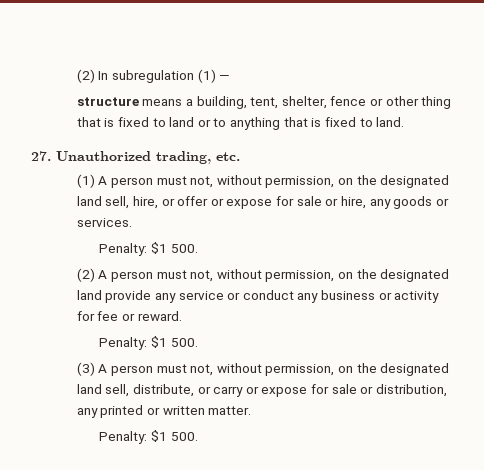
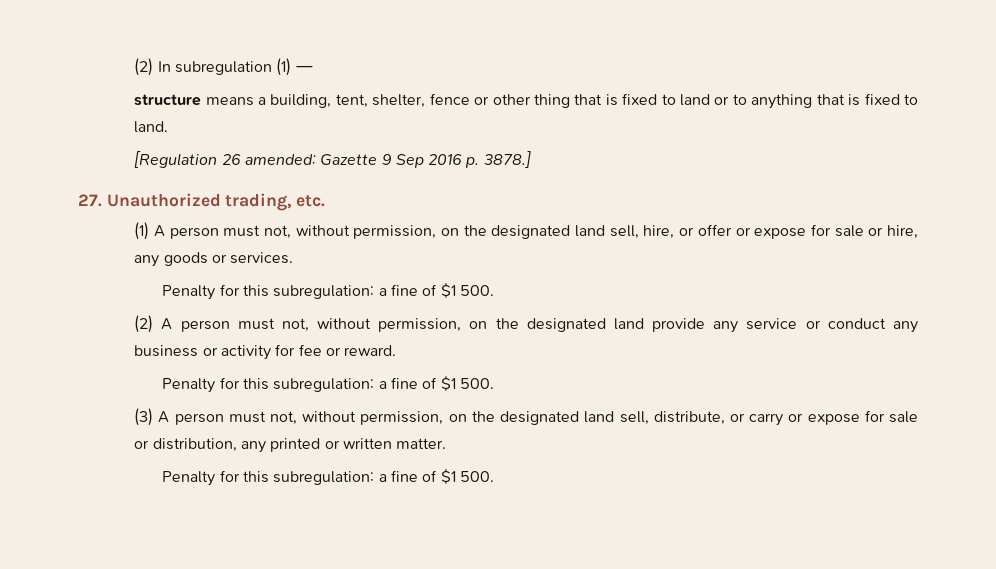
+ [Regulation 26 amended: Gazette 9 Sep 2016 p. 3878.]
  (1) A person must not, without permission, on the designated land sell, hire, or offer or expose for sale or hire, any goods or services.
- Penalty: $1 500.
+ Penalty for this subregulation: a fine of $1 500.
  (2) A person must not, without permission, on the designated land provide any service or conduct any business or activity for fee or reward.
- Penalty: $1 500.
+ Penalty for this subregulation: a fine of $1 500.
  (3) A person must not, without permission, on the designated land sell, distribute, or carry or expose for sale or distribution, any printed or written matter.
- Penalty: $1 500.
+ Penalty for this subregulation: a fine of $1 500.

